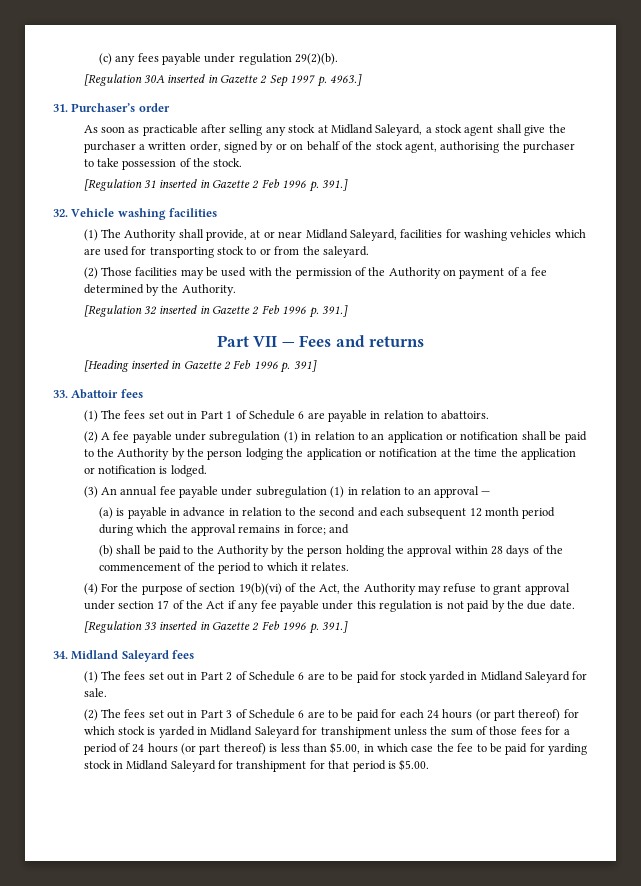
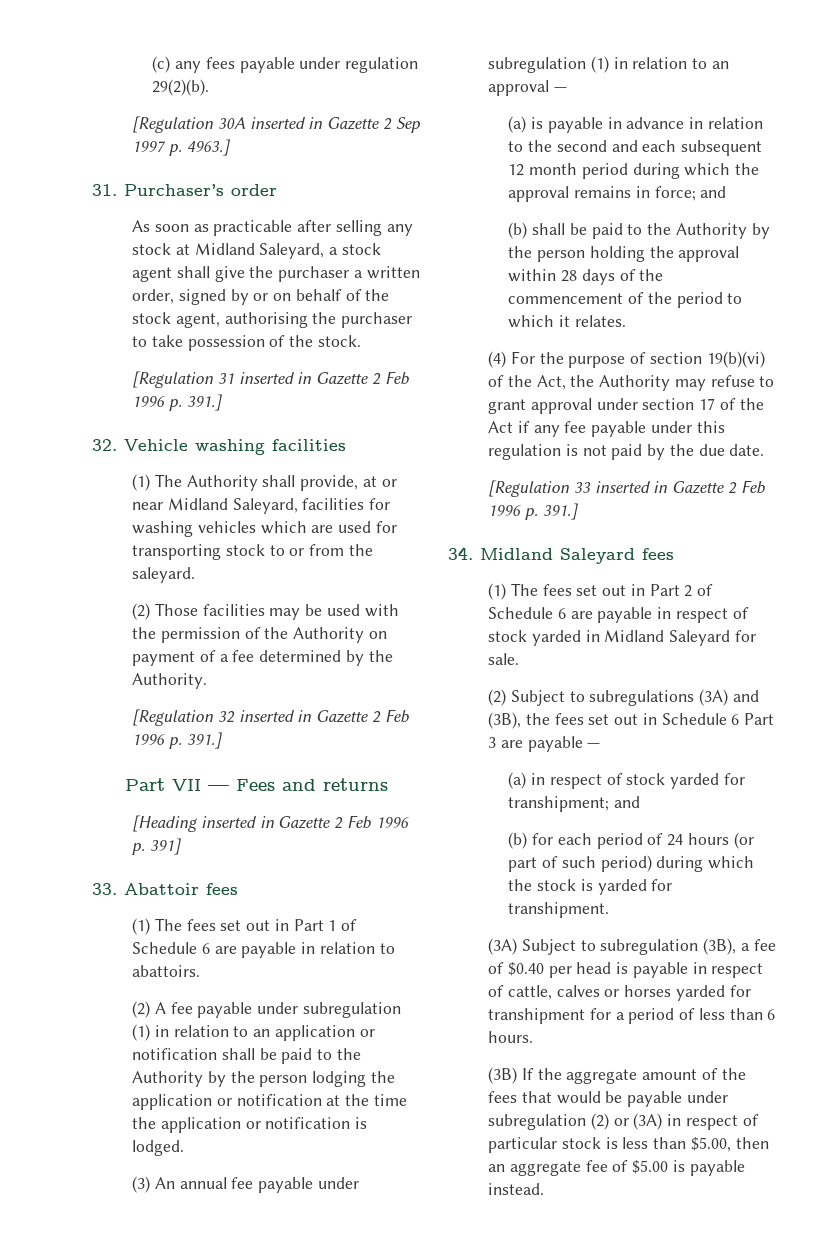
- (1) The fees set out in Part 2 of Schedule 6 are to be paid for stock yarded in Midland Saleyard for sale.
+ (1) The fees set out in Part 2 of Schedule 6 are payable in respect of stock yarded in Midland Saleyard for sale.
- (2) The fees set out in Part 3 of Schedule 6 are to be paid for each 24 hours (or part thereof) for which stock is yarded in Midland Saleyard for transhipment unless the sum of those fees for a period of 24 hours (or part thereof) is less than $5.00, in which case the fee to be paid for yarding stock in Midland Saleyard for transhipment for that period is $5.00.
+ (2) Subject to subregulations (3A) and (3B), the fees set out in Schedule 6 Part 3 are payable —
+ (a) in respect of stock yarded for transhipment; and
+ (b) for each period of 24 hours (or part of such period) during which the stock is yarded for transhipment.
+ (3A) Subject to subregulation (3B), a fee of $0.40 per head is payable in respect of cattle, calves or horses yarded for transhipment for a period of less than 6 hours.
+ (3B) If the aggregate amount of the fees that would be payable under subregulation (2) or (3A) in respect of particular stock is less than $5.00, then an aggregate fee of $5.00 is payable instead.

